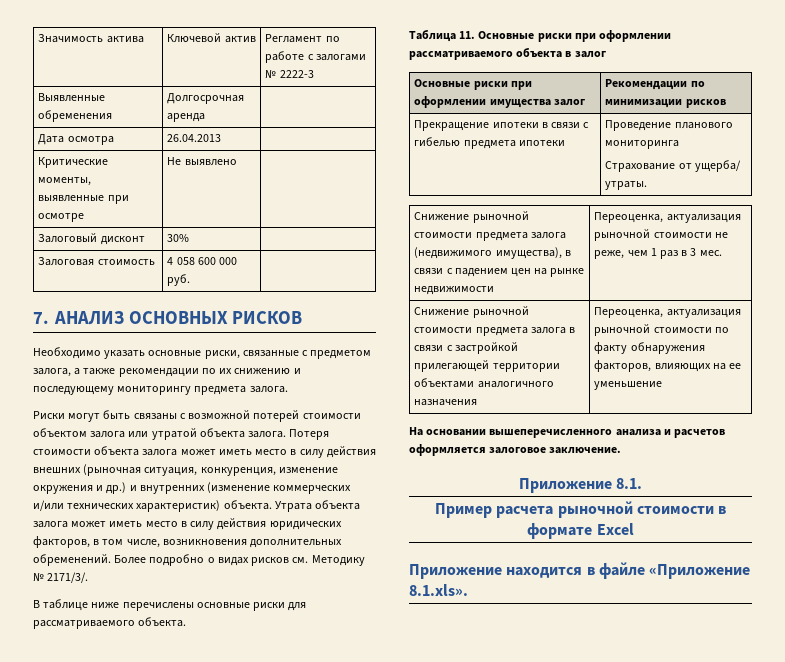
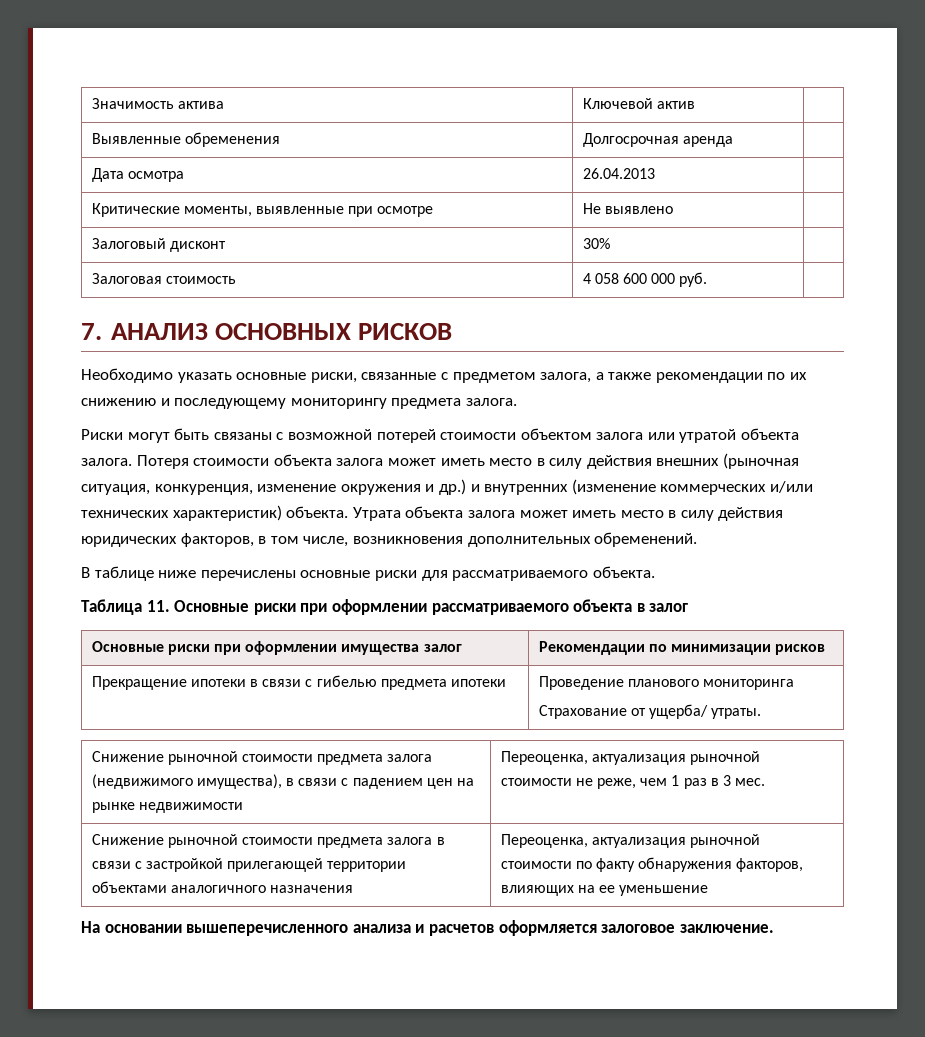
- Значимость актива | Ключевой актив | Регламент по работе с залогами № 2222-3
+ Значимость актива | Ключевой актив |
- Более подробно о видах рисков см. Методику № 2171/3/.
- Приложение 8.1.
- Пример расчета рыночной стоимости в формате Excel
- Приложение находится в файле «Приложение 8.1.xls».

